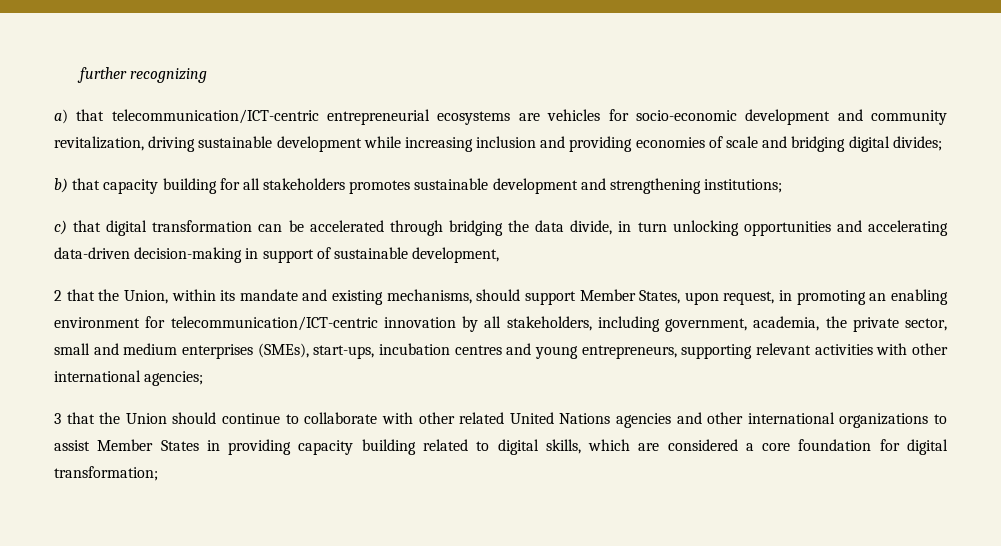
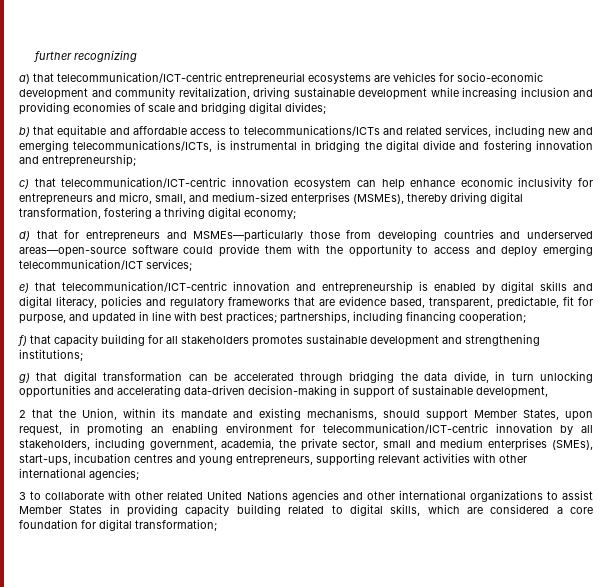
- b) that capacity building for all stakeholders promotes sustainable development and strengthening institutions;
+ b) that equitable and affordable access to telecommunications/ICTs and related services, including new and emerging telecommunications/ICTs, is instrumental in bridging the digital divide and fostering innovation and entrepreneurship;
+ c) that telecommunication/ICT-centric innovation ecosystem can help enhance economic inclusivity for entrepreneurs and micro, small, and medium-sized enterprises (MSMEs), thereby driving digital transformation, fostering a thriving digital economy;
+ d) that for entrepreneurs and MSMEs—particularly those from developing countries and underserved areas—open-source software could provide them with the opportunity to access and deploy emerging telecommunication/ICT services;
+ e) that telecommunication/ICT-centric innovation and entrepreneurship is enabled by digital skills and digital literacy, policies and regulatory frameworks that are evidence based, transparent, predictable, fit for purpose, and updated in line with best practices; partnerships, including financing cooperation;
+ f) that capacity building for all stakeholders promotes sustainable development and strengthening institutions;
- c) that digital transformation can be accelerated through bridging the data divide, in turn unlocking opportunities and accelerating data-driven decision-making in support of sustainable development,
+ g) that digital transformation can be accelerated through bridging the data divide, in turn unlocking opportunities and accelerating data-driven decision-making in support of sustainable development,
- 3 that the Union should continue to collaborate with other related United Nations agencies and other international organizations to assist Member States in providing capacity building related to digital skills, which are considered a core foundation for digital transformation;
+ 3 to collaborate with other related United Nations agencies and other international organizations to assist Member States in providing capacity building related to digital skills, which are considered a core foundation for digital transformation;

